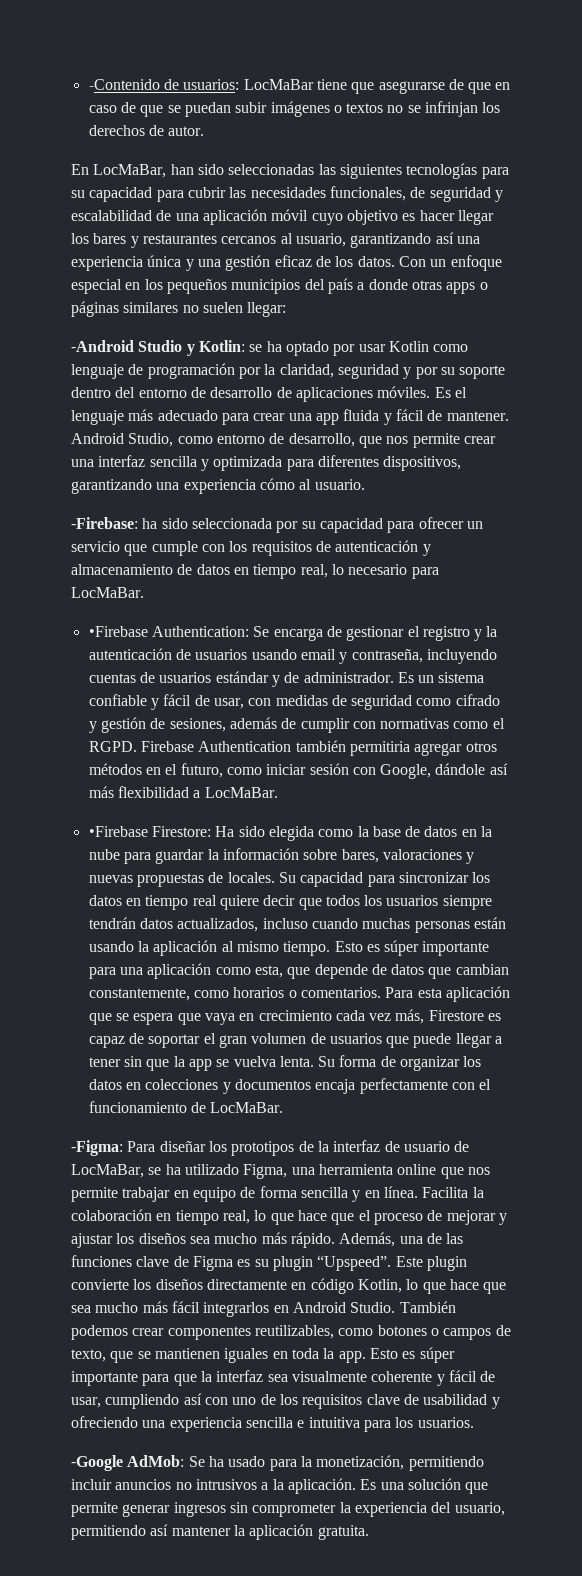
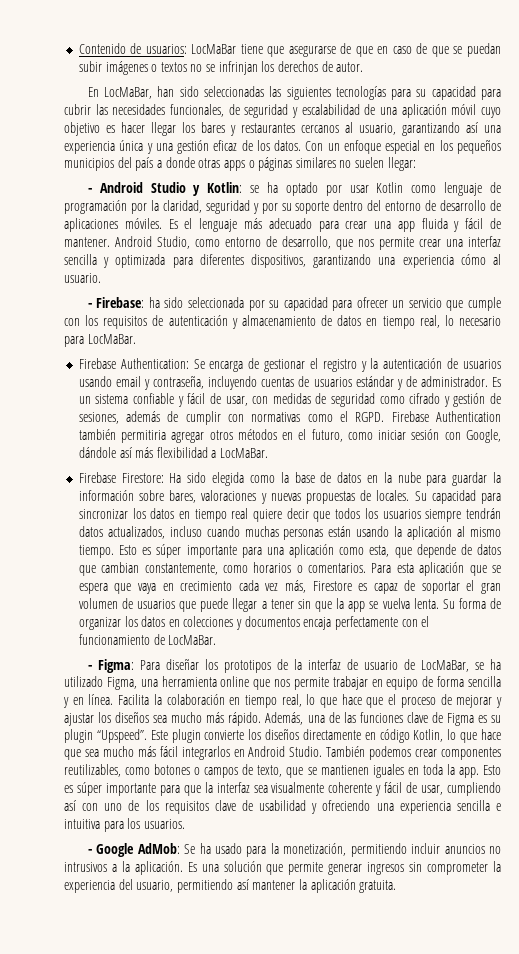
- -Contenido de usuarios: LocMaBar tiene que asegurarse de que en caso de que se puedan subir imágenes o textos no se infrinjan los derechos de autor.
+ Contenido de usuarios: LocMaBar tiene que asegurarse de que en caso de que se puedan subir imágenes o textos no se infrinjan los derechos de autor.
- -Android Studio y Kotlin: se ha optado por usar Kotlin como lenguaje de programación por la claridad, seguridad y por su soporte dentro del entorno de desarrollo de aplicaciones móviles.
+ - Android Studio y Kotlin: se ha optado por usar Kotlin como lenguaje de programación por la claridad, seguridad y por su soporte dentro del entorno de desarrollo de aplicaciones móviles.
- -Firebase: ha sido seleccionada por su capacidad para ofrecer un servicio que cumple con los requisitos de autenticación y almacenamiento de datos en tiempo real, lo necesario para LocMaBar.
+ - Firebase: ha sido seleccionada por su capacidad para ofrecer un servicio que cumple con los requisitos de autenticación y almacenamiento de datos en tiempo real, lo necesario para LocMaBar.
- •Firebase Authentication: Se encarga de gestionar el registro y la autenticación de usuarios usando email y contraseña, incluyendo cuentas de usuarios estándar y de administrador.
+ Firebase Authentication: Se encarga de gestionar el registro y la autenticación de usuarios usando email y contraseña, incluyendo cuentas de usuarios estándar y de administrador.
- •Firebase Firestore: Ha sido elegida como la base de datos en la nube para guardar la información sobre bares, valoraciones y nuevas propuestas de locales.
+ Firebase Firestore: Ha sido elegida como la base de datos en la nube para guardar la información sobre bares, valoraciones y nuevas propuestas de locales.
- -Figma: Para diseñar los prototipos de la interfaz de usuario de LocMaBar, se ha utilizado Figma, una herramienta online que nos permite trabajar en equipo de forma sencilla y en línea.
+ - Figma: Para diseñar los prototipos de la interfaz de usuario de LocMaBar, se ha utilizado Figma, una herramienta online que nos permite trabajar en equipo de forma sencilla y en línea.
- -Google AdMob: Se ha usado para la monetización, permitiendo incluir anuncios no intrusivos a la aplicación.
+ - Google AdMob: Se ha usado para la monetización, permitiendo incluir anuncios no intrusivos a la aplicación.

